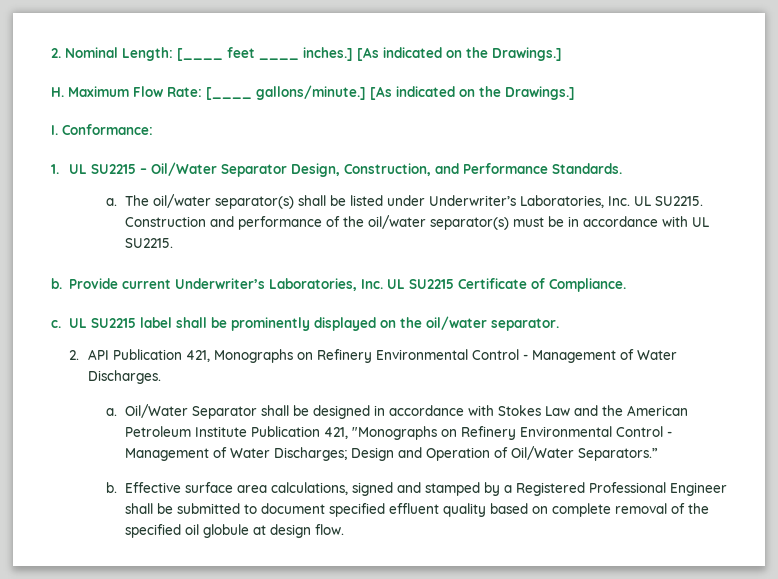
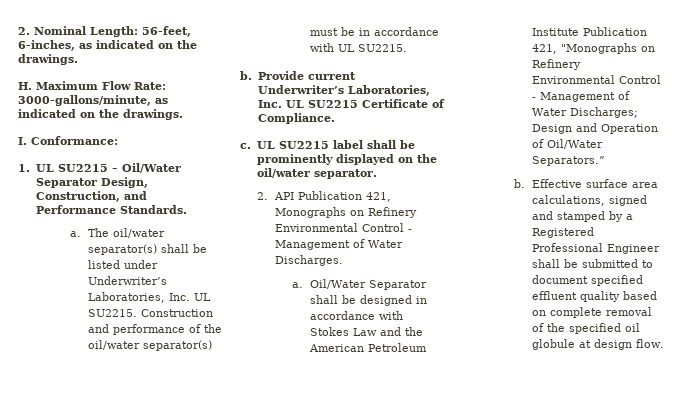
- 2. Nominal Length: [____ feet ____ inches.] [As indicated on the Drawings.]
+ 2. Nominal Length: 56-feet, 6-inches, as indicated on the drawings.
- H. Maximum Flow Rate: [____ gallons/minute.] [As indicated on the Drawings.]
+ H. Maximum Flow Rate: 3000-gallons/minute, as indicated on the drawings.

